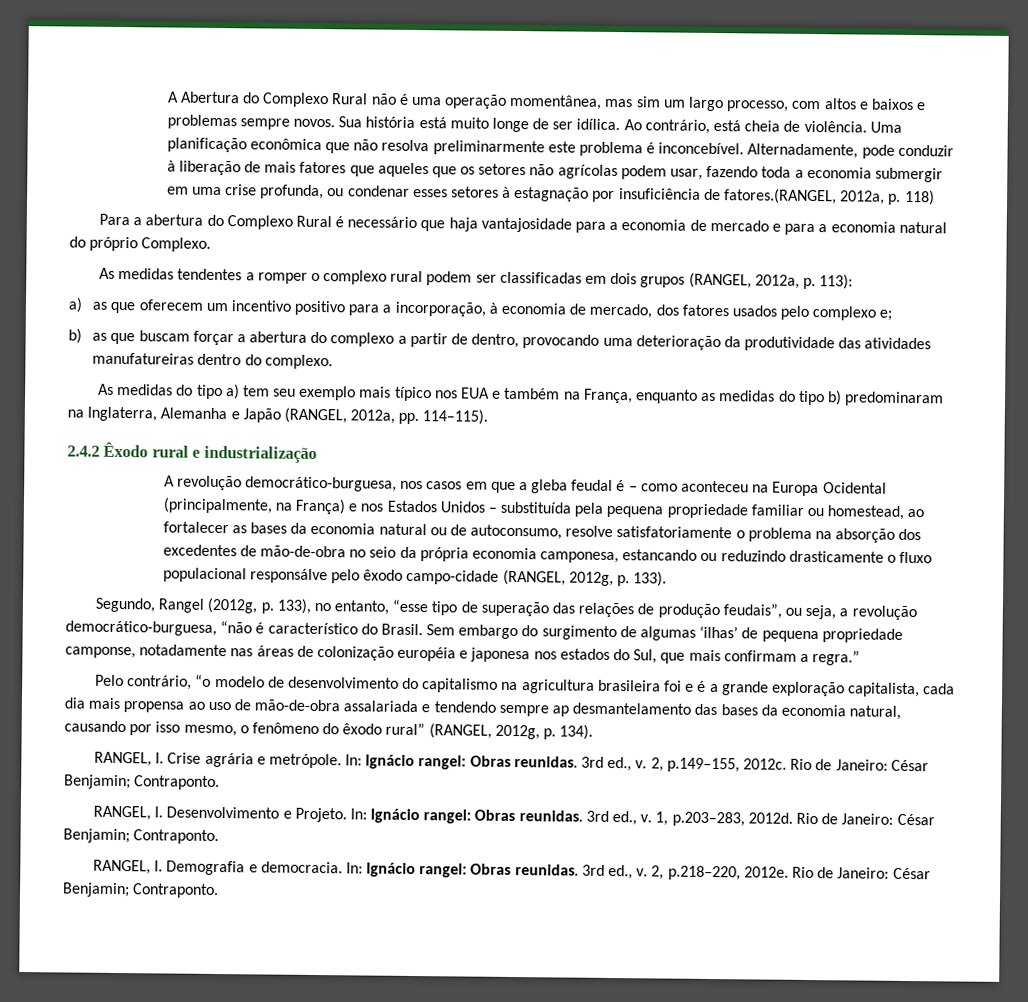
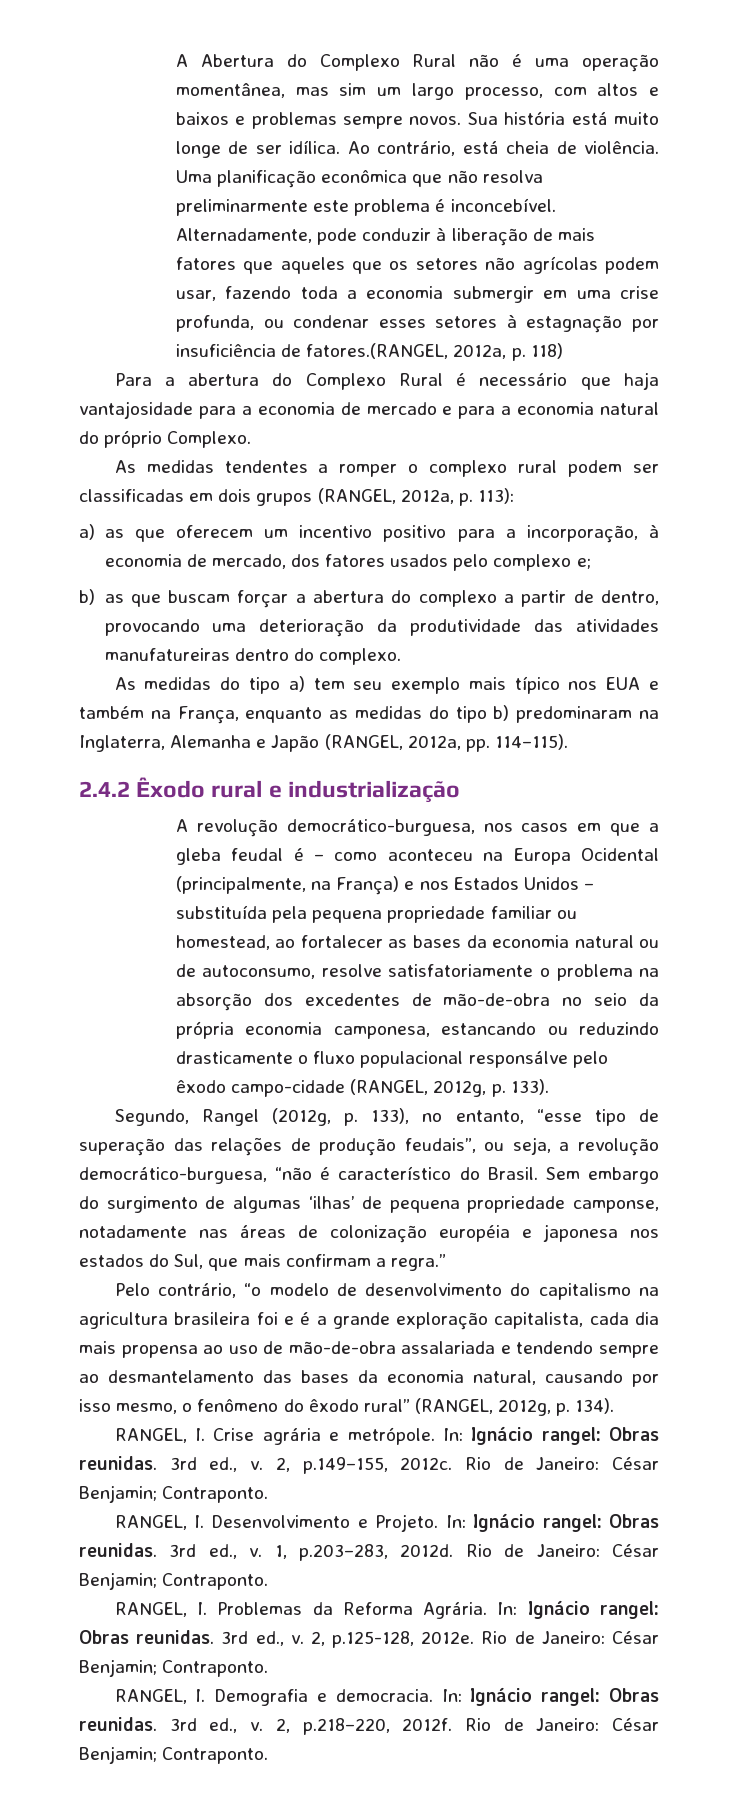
- Pelo contrário, “o modelo de desenvolvimento do capitalismo na agricultura brasileira foi e é a grande exploração capitalista, cada dia mais propensa ao uso de mão-de-obra assalariada e tendendo sempre ap desmantelamento das bases da economia natural, causando por isso mesmo, o fenômeno do êxodo rural” (RANGEL, 2012g, p. 134).
+ Pelo contrário, “o modelo de desenvolvimento do capitalismo na agricultura brasileira foi e é a grande exploração capitalista, cada dia mais propensa ao uso de mão-de-obra assalariada e tendendo sempre ao desmantelamento das bases da economia natural, causando por isso mesmo, o fenômeno do êxodo rural” (RANGEL, 2012g, p. 134).
+ RANGEL, I. Problemas da Reforma Agrária. In: Ignácio rangel: Obras reunidas. 3rd ed., v. 2, p.125-128, 2012e. Rio de Janeiro: César Benjamin; Contraponto.
- 2, p.218–220, 2012e.
+ 2, p.218–220, 2012f.

